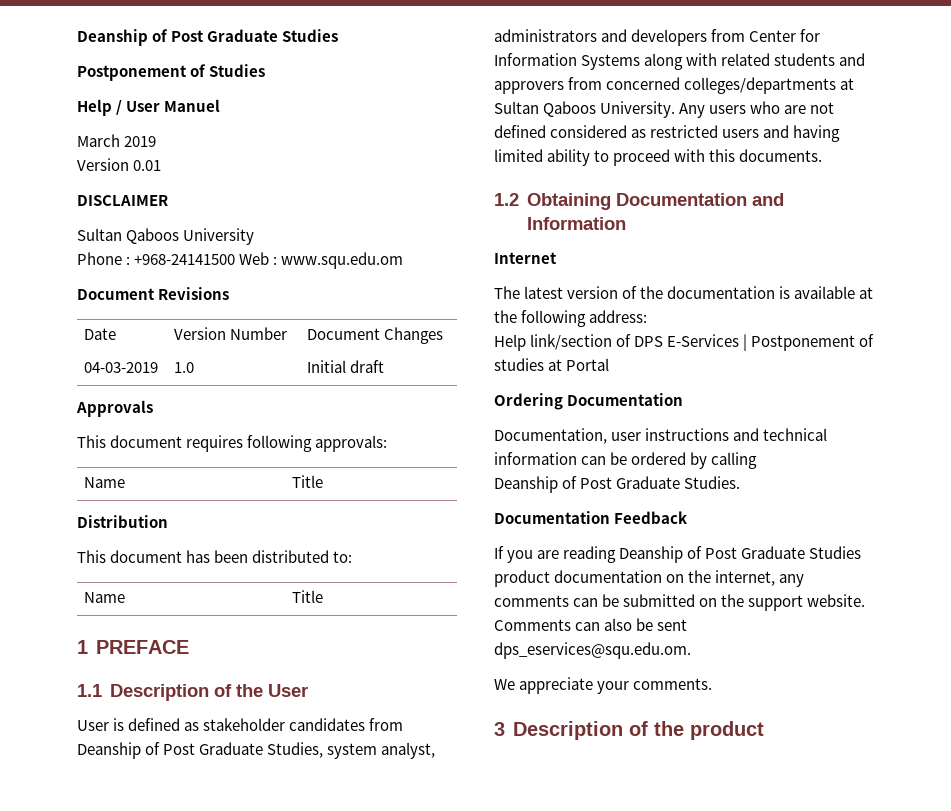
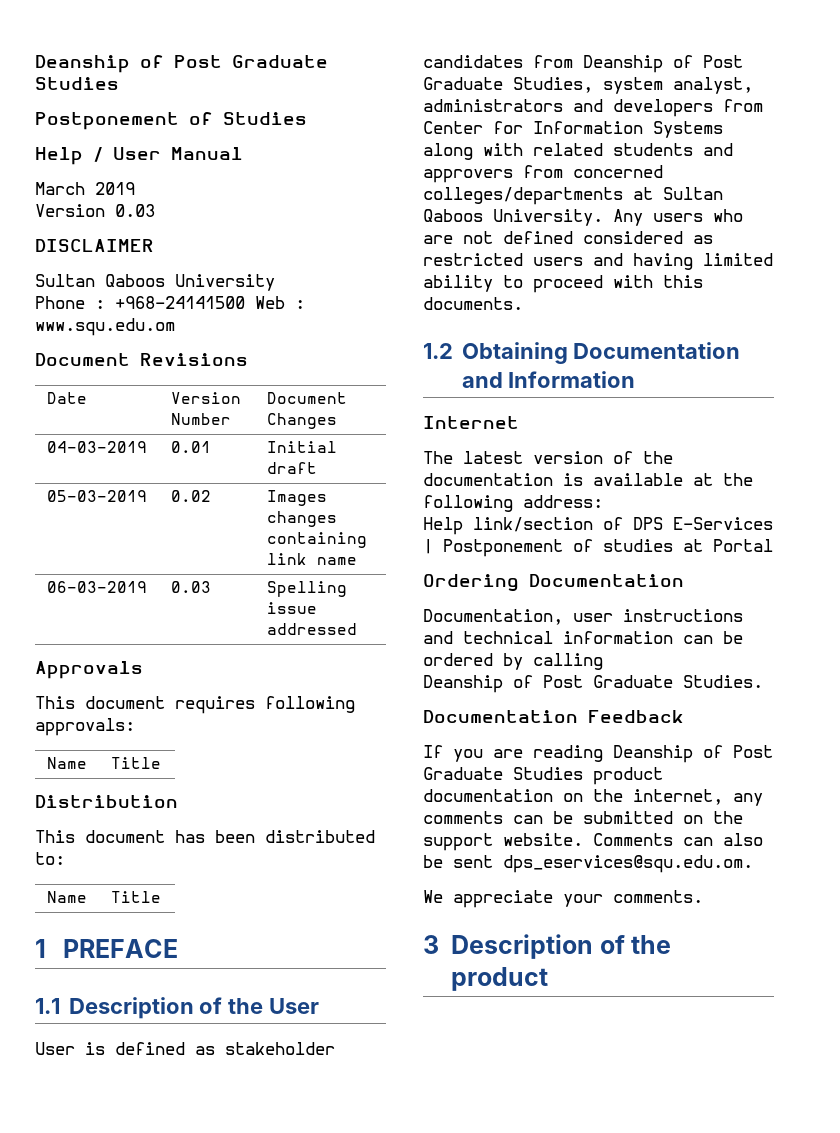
- Help / User Manuel
+ Help / User Manual
- Version 0.01
+ Version 0.03
- 04-03-2019 | 1.0 | Initial draft
+ 04-03-2019 | 0.01 | Initial draft
+ 05-03-2019 | 0.02 | Images changes containing link name
+ 06-03-2019 | 0.03 | Spelling issue addressed

